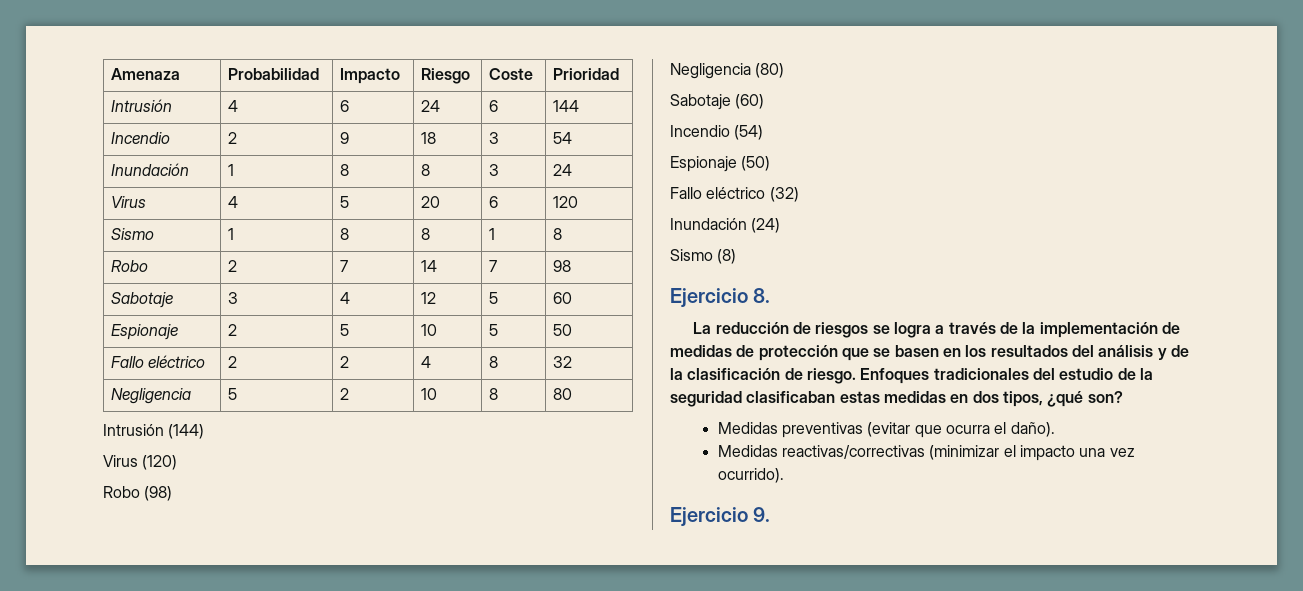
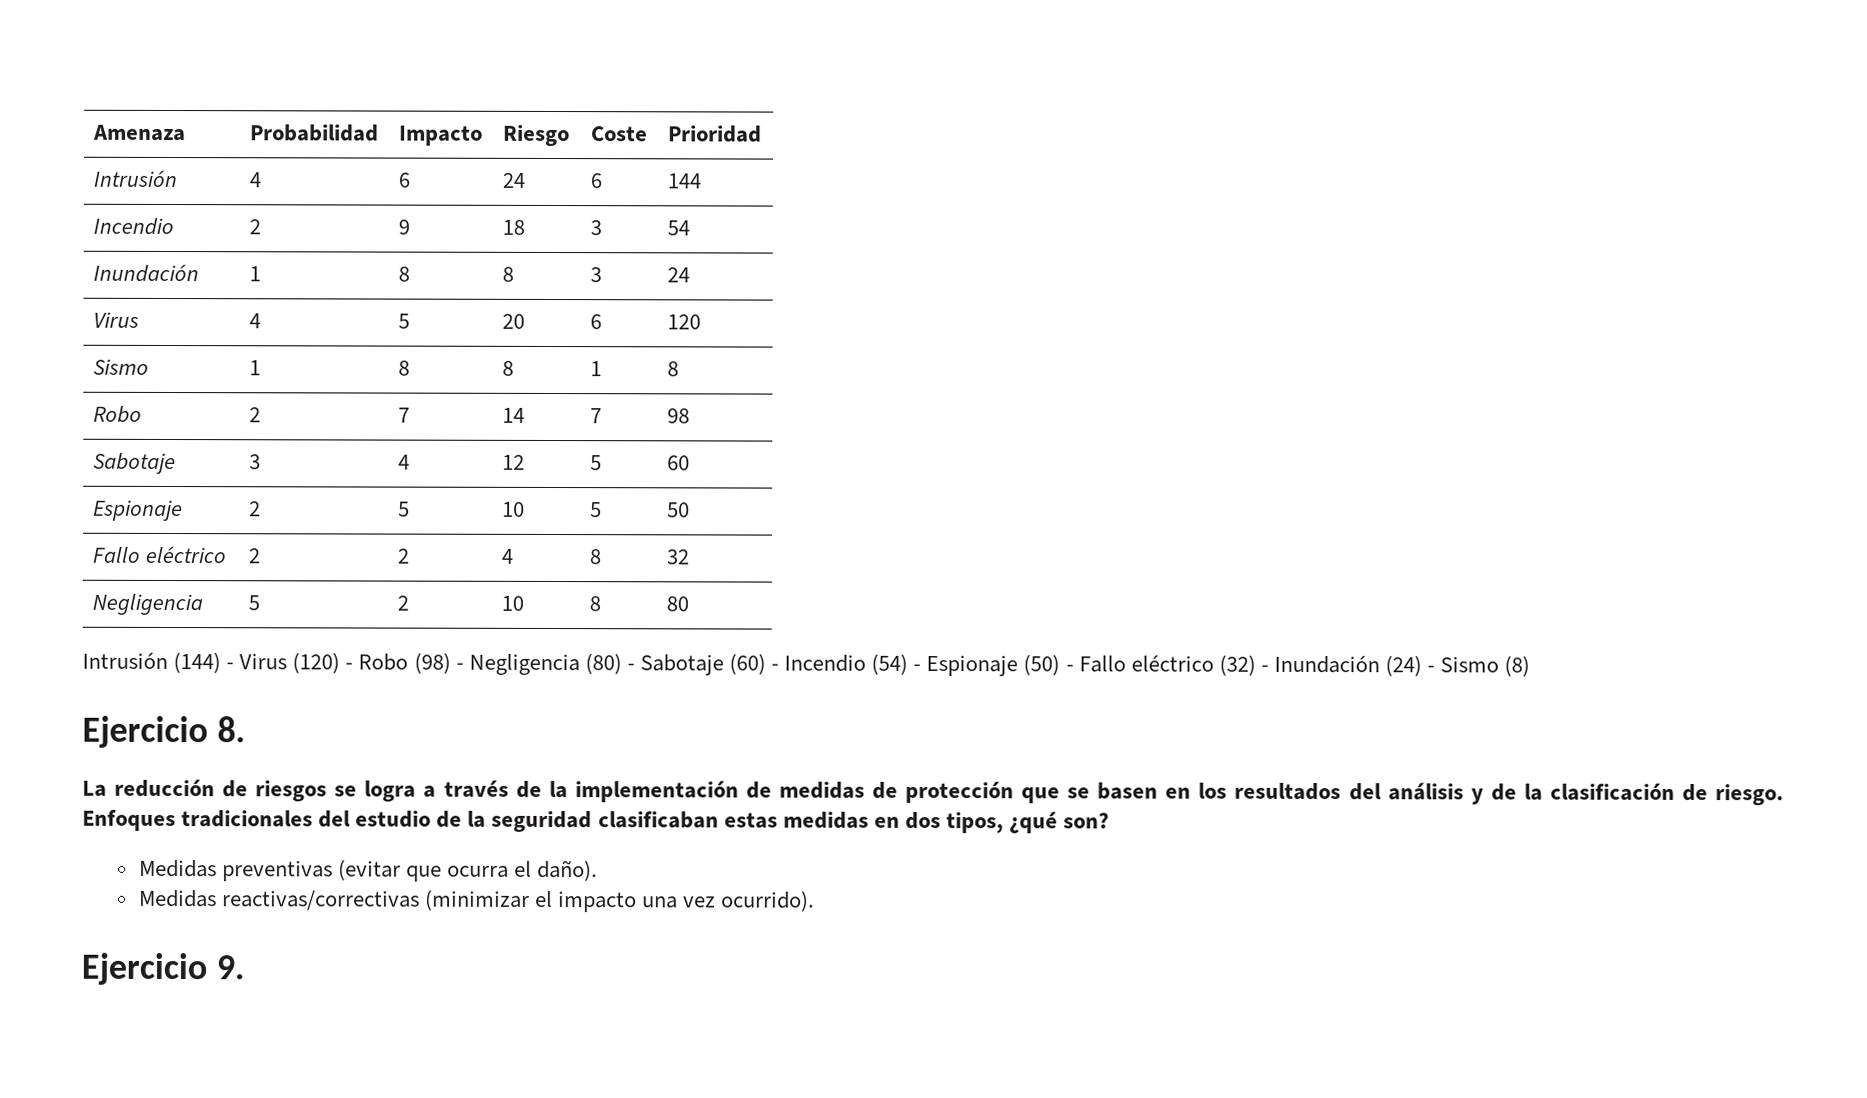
- Intrusión (144)
- Virus (120)
- Robo (98)
- Negligencia (80)
- Sabotaje (60)
- Incendio (54)
- Espionaje (50)
- Fallo eléctrico (32)
- Inundación (24)
- Sismo (8)
+ Intrusión (144) - Virus (120) - Robo (98) - Negligencia (80) - Sabotaje (60) - Incendio (54) - Espionaje (50) - Fallo eléctrico (32) - Inundación (24) - Sismo (8)

